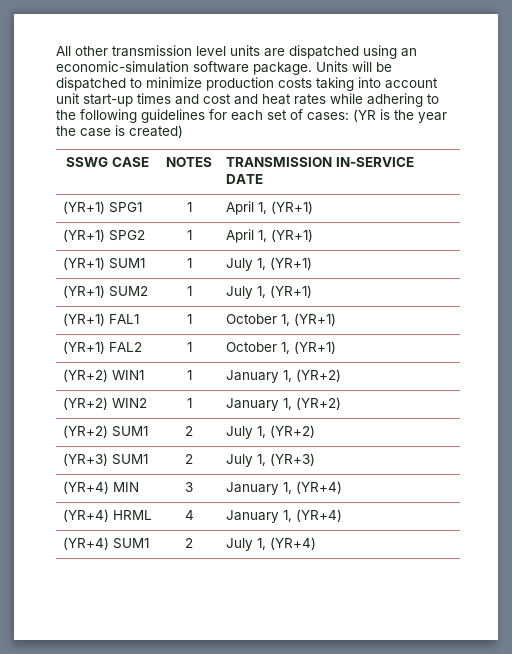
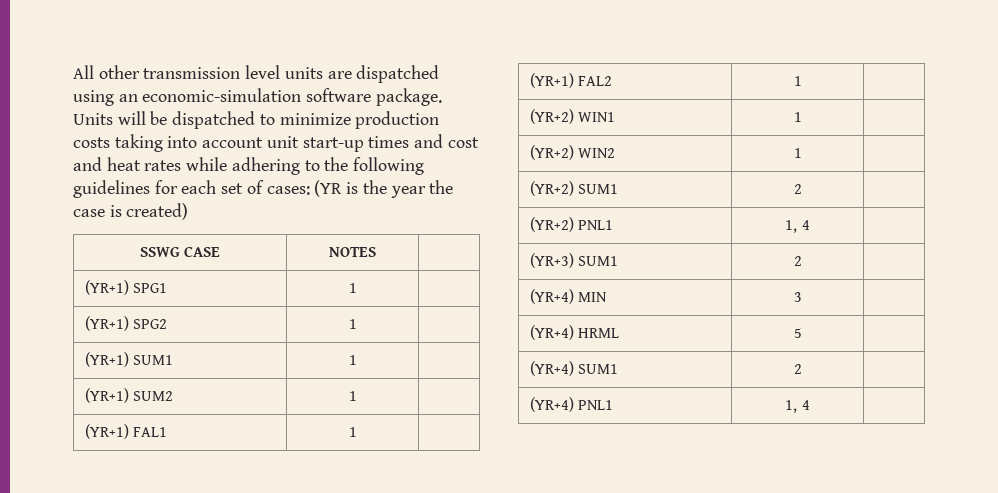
- SSWG CASE | NOTES | TRANSMISSION IN-SERVICE DATE
+ SSWG CASE | NOTES |
- (YR+1) SPG1 | 1 | April 1, (YR+1)
+ (YR+1) SPG1 | 1 |
- (YR+1) SPG2 | 1 | April 1, (YR+1)
+ (YR+1) SPG2 | 1 |
- (YR+1) SUM1 | 1 | July 1, (YR+1)
+ (YR+1) SUM1 | 1 |
- (YR+1) SUM2 | 1 | July 1, (YR+1)
+ (YR+1) SUM2 | 1 |
- (YR+1) FAL1 | 1 | October 1, (YR+1)
+ (YR+1) FAL1 | 1 |
- (YR+1) FAL2 | 1 | October 1, (YR+1)
+ (YR+1) FAL2 | 1 |
- (YR+2) WIN1 | 1 | January 1, (YR+2)
+ (YR+2) WIN1 | 1 |
- (YR+2) WIN2 | 1 | January 1, (YR+2)
+ (YR+2) WIN2 | 1 |
- (YR+2) SUM1 | 2 | July 1, (YR+2)
+ (YR+2) SUM1 | 2 |
+ (YR+2) PNL1 | 1, 4 |
- (YR+3) SUM1 | 2 | July 1, (YR+3)
+ (YR+3) SUM1 | 2 |
- (YR+4) MIN | 3 | January 1, (YR+4)
+ (YR+4) MIN | 3 |
- (YR+4) HRML | 4 | January 1, (YR+4)
+ (YR+4) HRML | 5 |
- (YR+4) SUM1 | 2 | July 1, (YR+4)
+ (YR+4) SUM1 | 2 |
+ (YR+4) PNL1 | 1, 4 |

